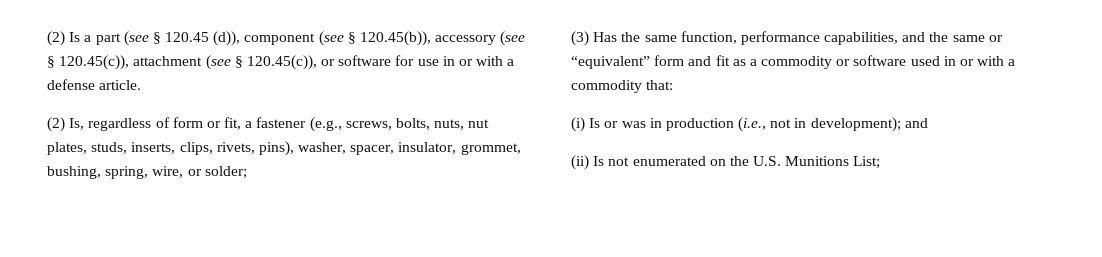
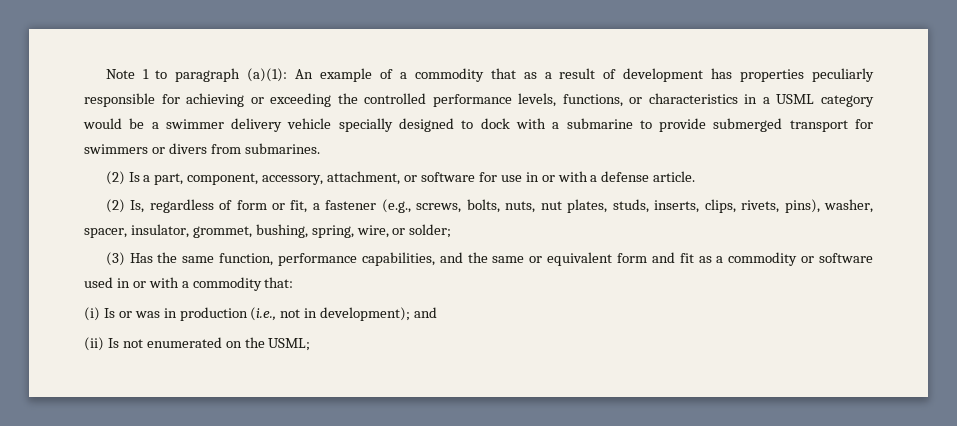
- (2) Is a part (see § 120.45 (d)), component (see § 120.45(b)), accessory (see § 120.45(c)), attachment (see § 120.45(c)), or software for use in or with a defense article.
+ Note 1 to paragraph (a)(1): An example of a commodity that as a result of development has properties peculiarly responsible for achieving or exceeding the controlled performance levels, functions, or characteristics in a USML category would be a swimmer delivery vehicle specially designed to dock with a submarine to provide submerged transport for swimmers or divers from submarines.
+ (2) Is a part, component, accessory, attachment, or software for use in or with a defense article.
- (3) Has the same function, performance capabilities, and the same or “equivalent” form and fit as a commodity or software used in or with a commodity that:
+ (3) Has the same function, performance capabilities, and the same or equivalent form and fit as a commodity or software used in or with a commodity that:
- (ii) Is not enumerated on the U.S. Munitions List;
+ (ii) Is not enumerated on the USML;

